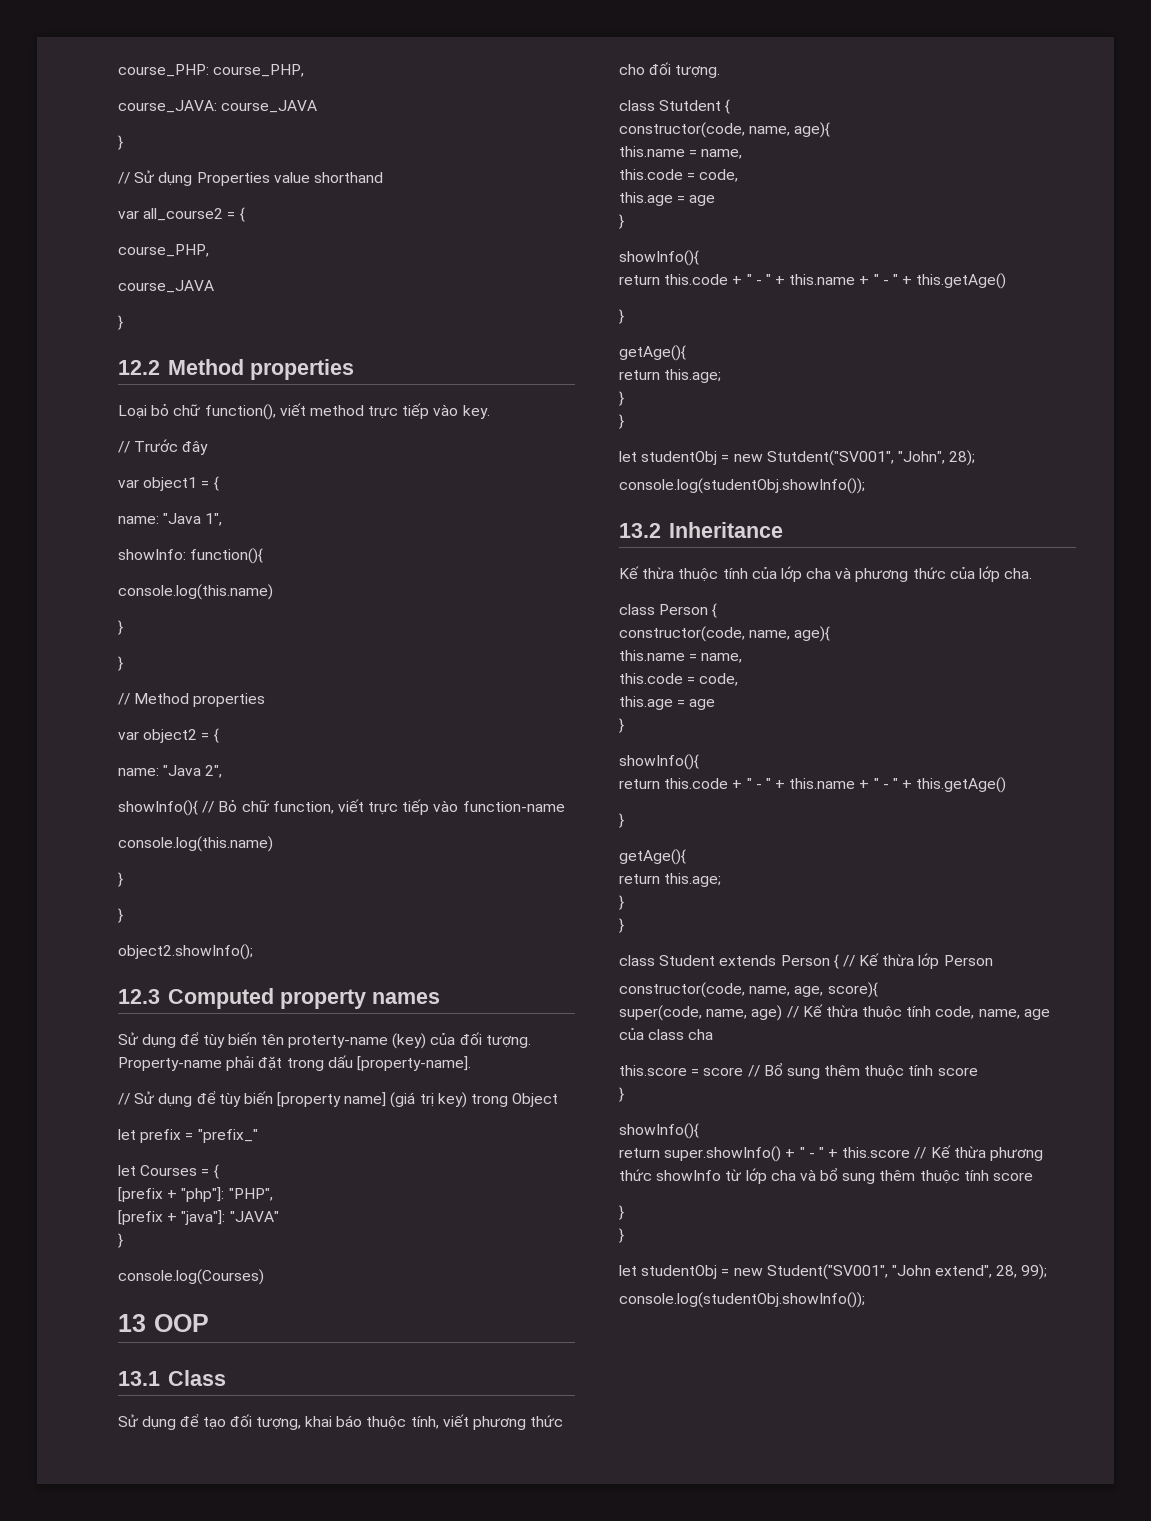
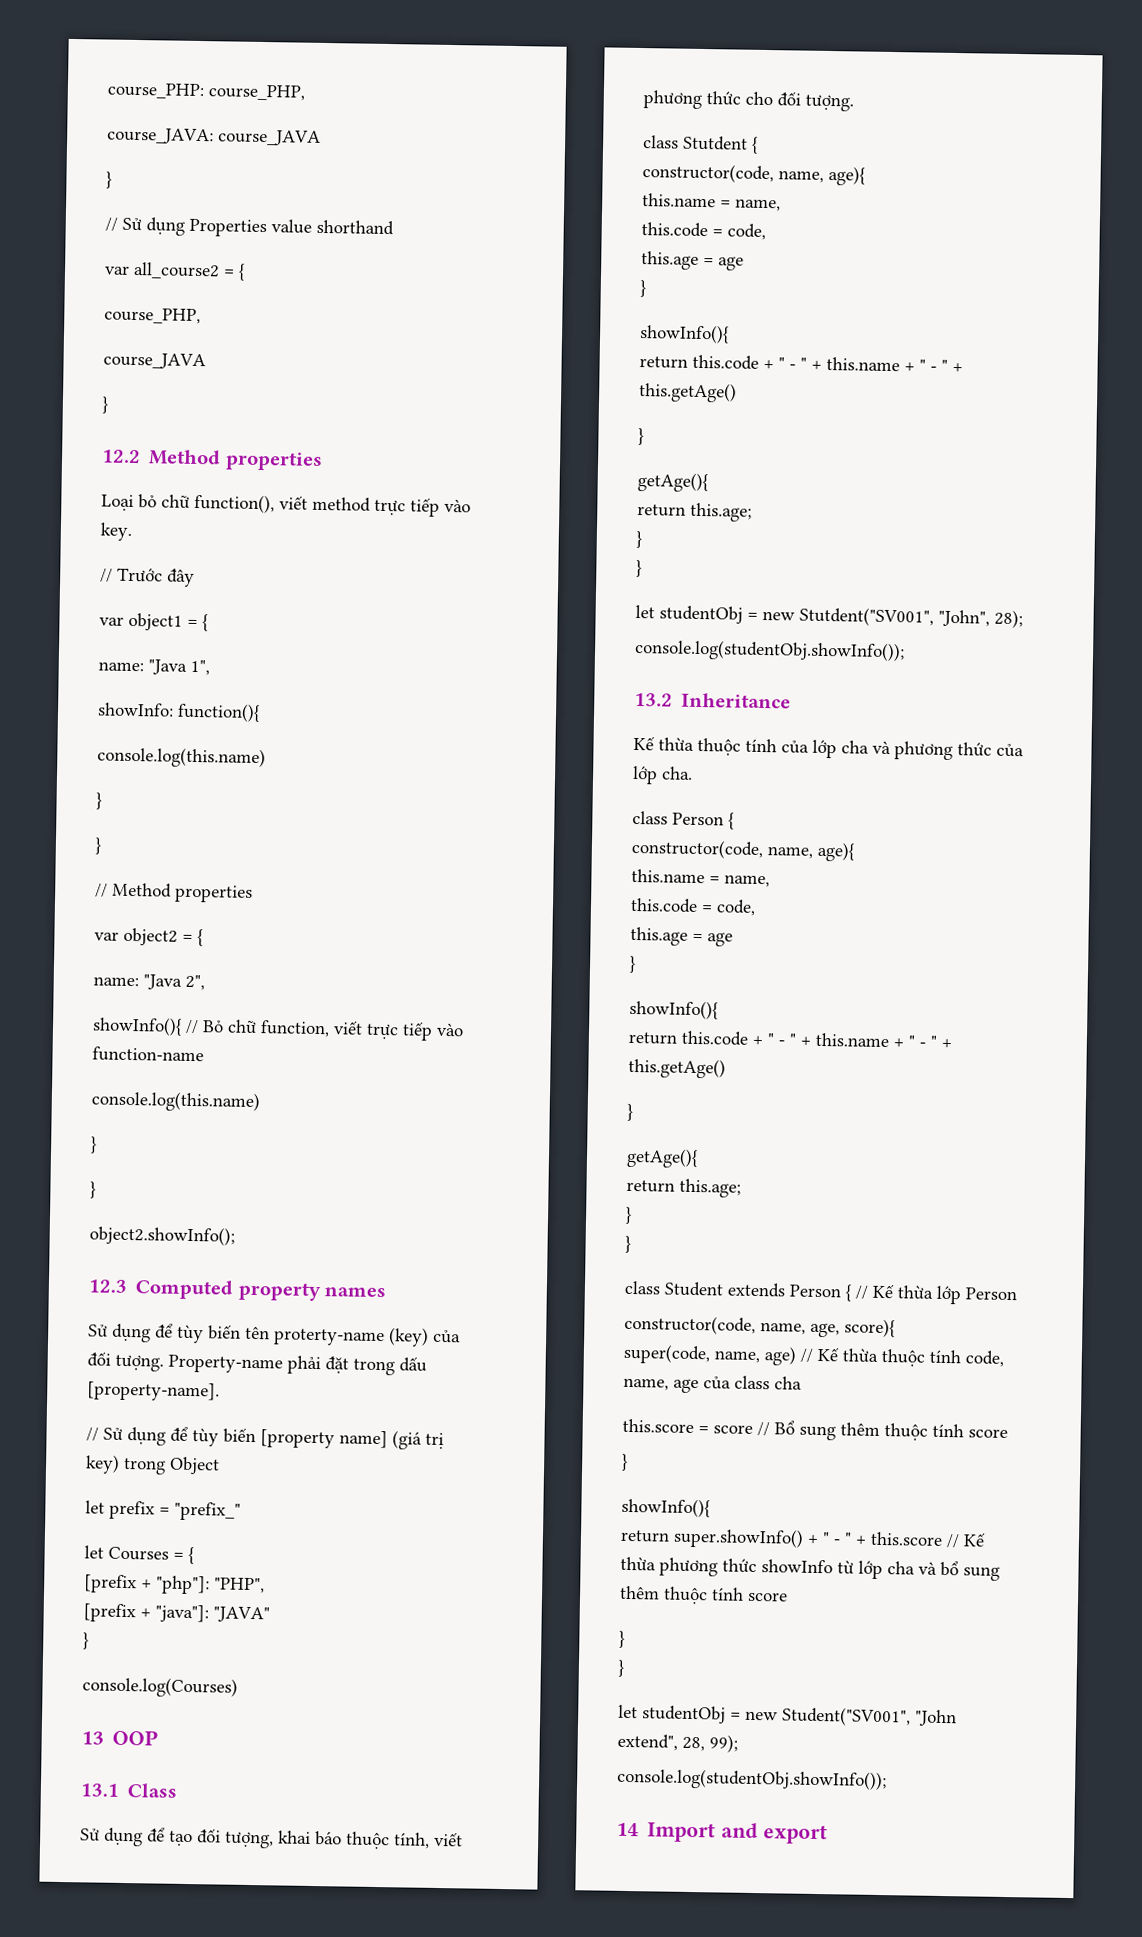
+ 14 Import and export

